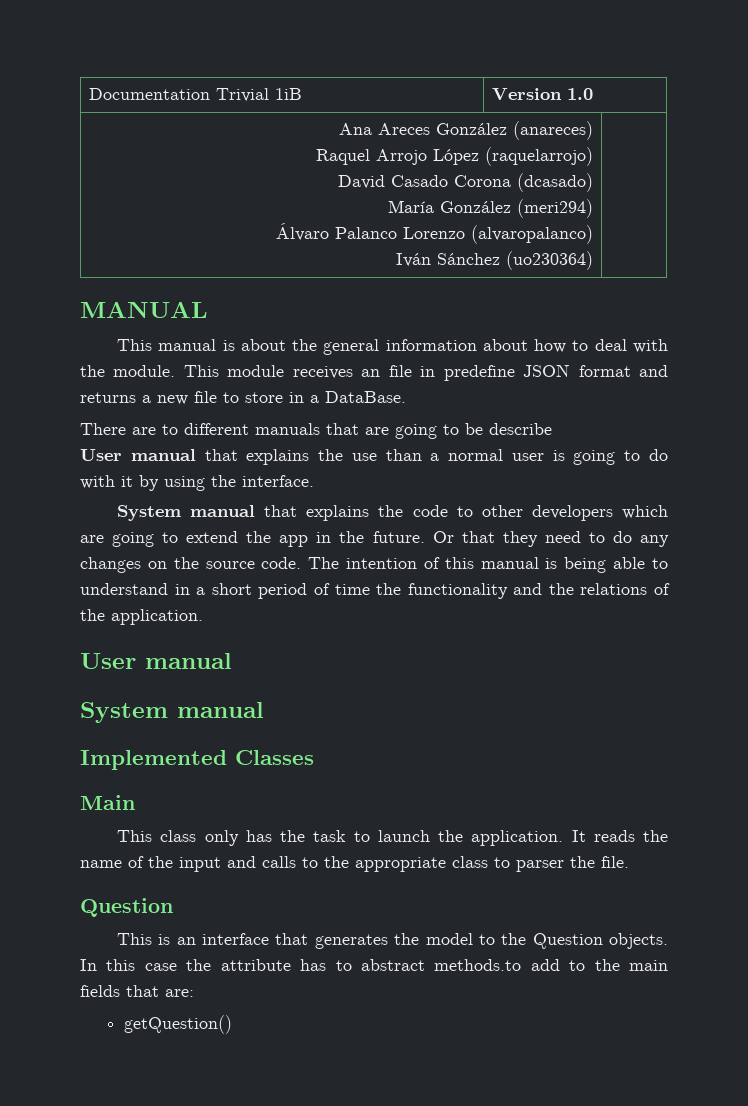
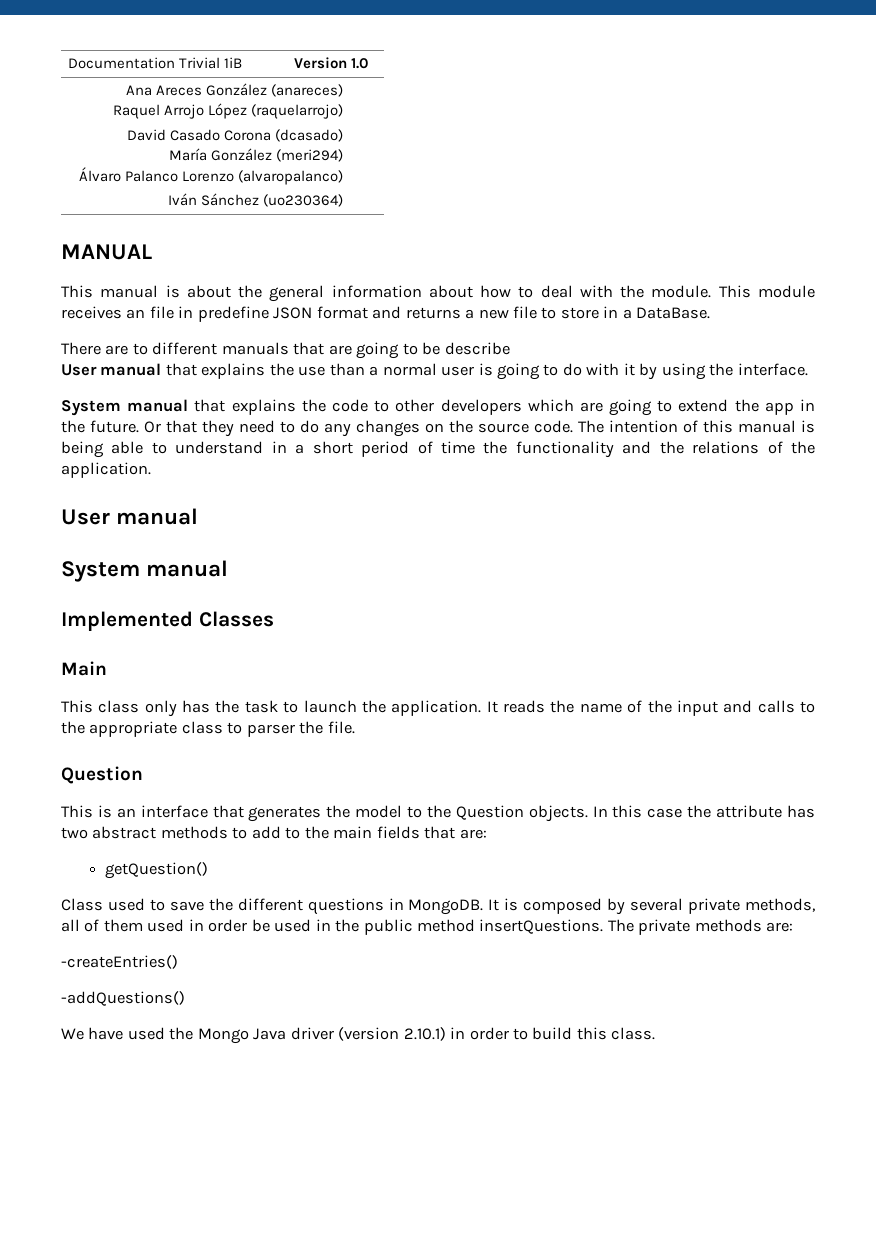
- In this case the attribute has to abstract methods.to add to the main fields that are:
+ In this case the attribute has two abstract methods to add to the main fields that are:
+ Class used to save the different questions in MongoDB. It is composed by several private methods, all of them used in order be used in the public method insertQuestions. The private methods are:
+ -createEntries()
+ -addQuestions()
+ We have used the Mongo Java driver (version 2.10.1) in order to build this class.

